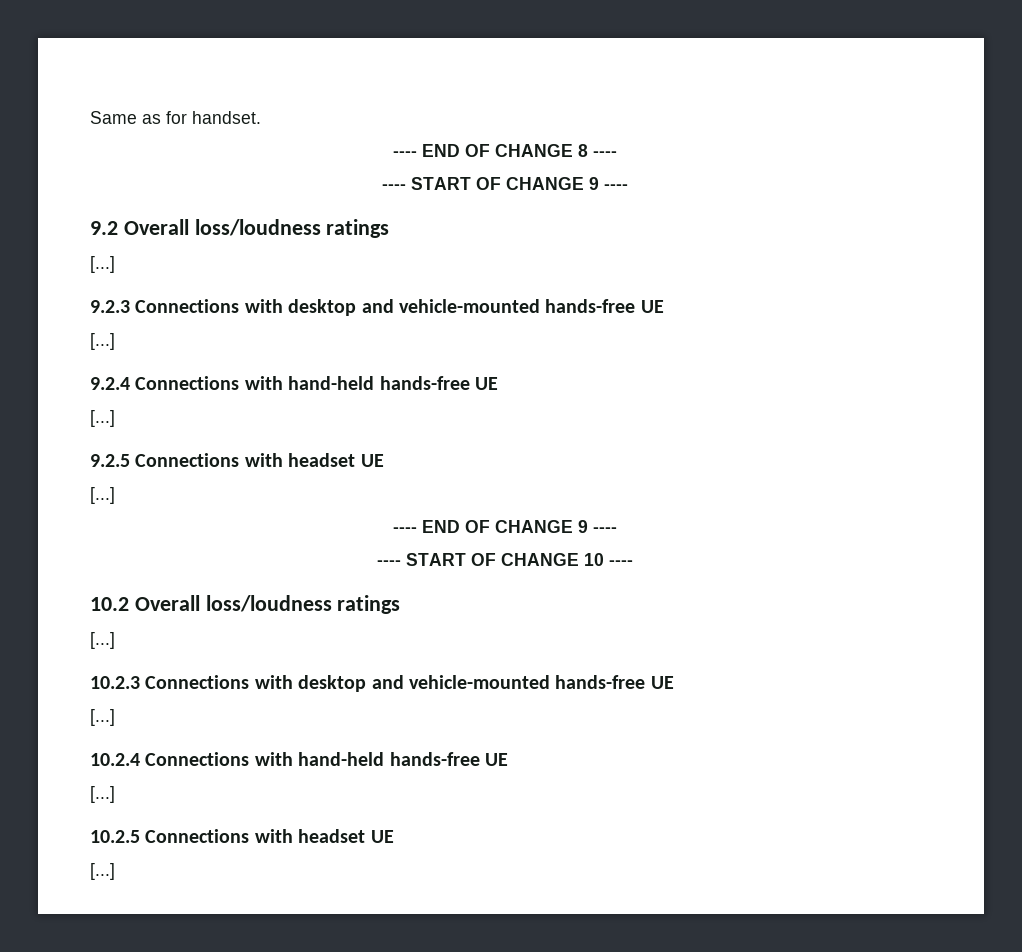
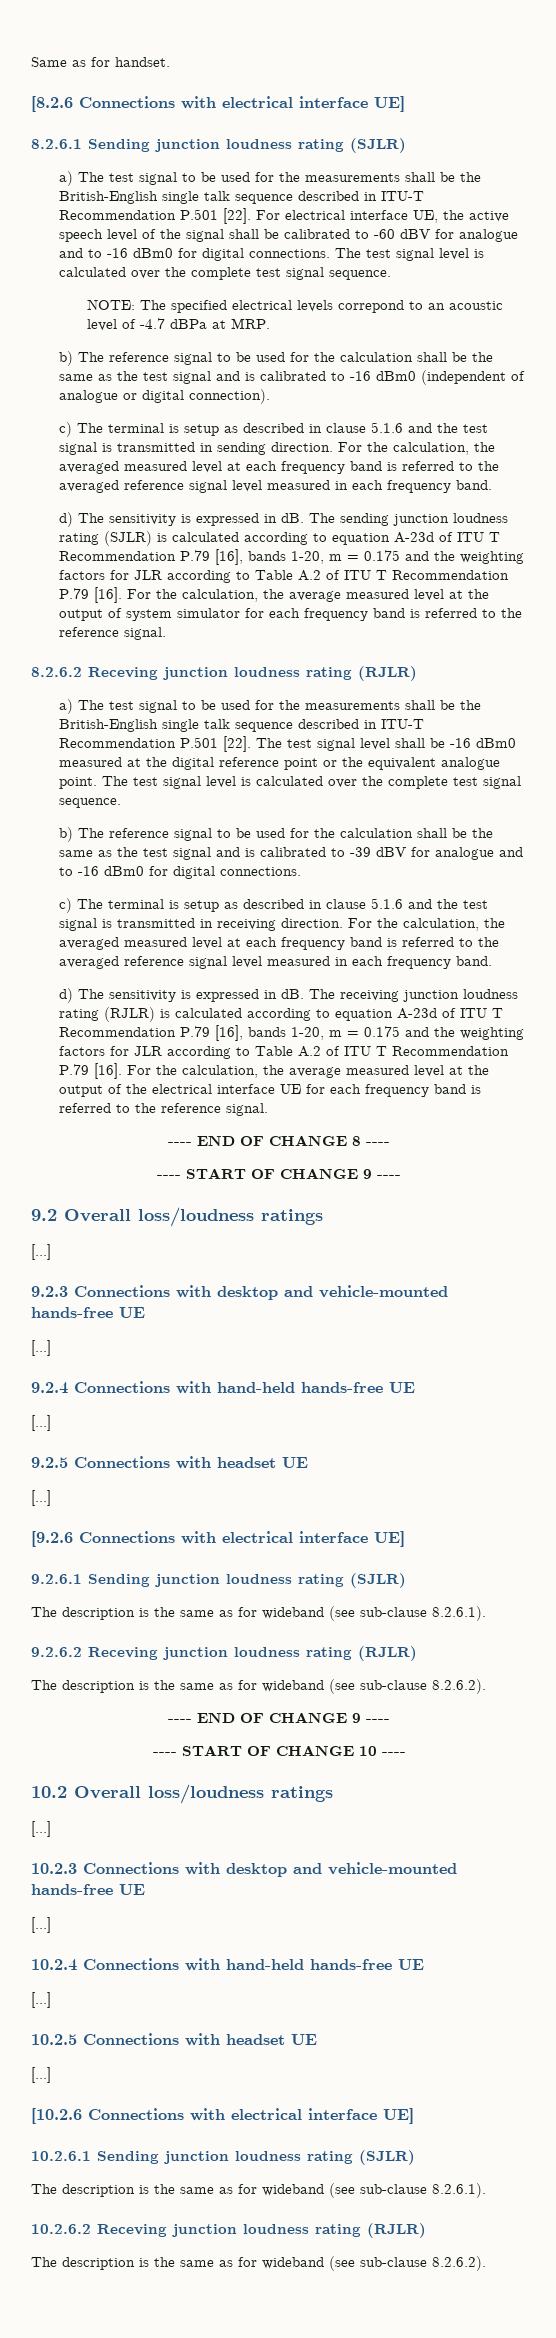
+ [8.2.6 Connections with electrical interface UE]
+ 8.2.6.1 Sending junction loudness rating (SJLR)
+ a) The test signal to be used for the measurements shall be the British-English single talk sequence described in ITU-T Recommendation P.501 [22]. For electrical interface UE, the active speech level of the signal shall be calibrated to -60 dBV for analogue and to -16 dBm0 for digital connections. The test signal level is calculated over the complete test signal sequence.
+ NOTE: The specified electrical levels correpond to an acoustic level of -4.7 dBPa at MRP.
+ b) The reference signal to be used for the calculation shall be the same as the test signal and is calibrated to -16 dBm0 (independent of analogue or digital connection).
+ c) The terminal is setup as described in clause 5.1.6 and the test signal is transmitted in sending direction. For the calculation, the averaged measured level at each frequency band is referred to the averaged reference signal level measured in each frequency band.
+ d) The sensitivity is expressed in dB. The sending junction loudness rating (SJLR) is calculated according to equation A-23d of ITU T Recommendation P.79 [16], bands 1-20, m = 0.175 and the weighting factors for JLR according to Table A.2 of ITU T Recommendation P.79 [16]. For the calculation, the average measured level at the output of system simulator for each frequency band is referred to the reference signal.
+ 8.2.6.2 Receving junction loudness rating (RJLR)
+ a) The test signal to be used for the measurements shall be the British-English single talk sequence described in ITU-T Recommendation P.501 [22]. The test signal level shall be -16 dBm0 measured at the digital reference point or the equivalent analogue point. The test signal level is calculated over the complete test signal sequence.
+ b) The reference signal to be used for the calculation shall be the same as the test signal and is calibrated to -39 dBV for analogue and to -16 dBm0 for digital connections.
+ c) The terminal is setup as described in clause 5.1.6 and the test signal is transmitted in receiving direction. For the calculation, the averaged measured level at each frequency band is referred to the averaged reference signal level measured in each frequency band.
+ d) The sensitivity is expressed in dB. The receiving junction loudness rating (RJLR) is calculated according to equation A-23d of ITU T Recommendation P.79 [16], bands 1-20, m = 0.175 and the weighting factors for JLR according to Table A.2 of ITU T Recommendation P.79 [16]. For the calculation, the average measured level at the output of the electrical interface UE for each frequency band is referred to the reference signal.
+ [9.2.6 Connections with electrical interface UE]
+ 9.2.6.1 Sending junction loudness rating (SJLR)
+ The description is the same as for wideband (see sub-clause 8.2.6.1).
+ 9.2.6.2 Receving junction loudness rating (RJLR)
+ The description is the same as for wideband (see sub-clause 8.2.6.2).
+ [10.2.6 Connections with electrical interface UE]
+ 10.2.6.1 Sending junction loudness rating (SJLR)
+ The description is the same as for wideband (see sub-clause 8.2.6.1).
+ 10.2.6.2 Receving junction loudness rating (RJLR)
+ The description is the same as for wideband (see sub-clause 8.2.6.2).

